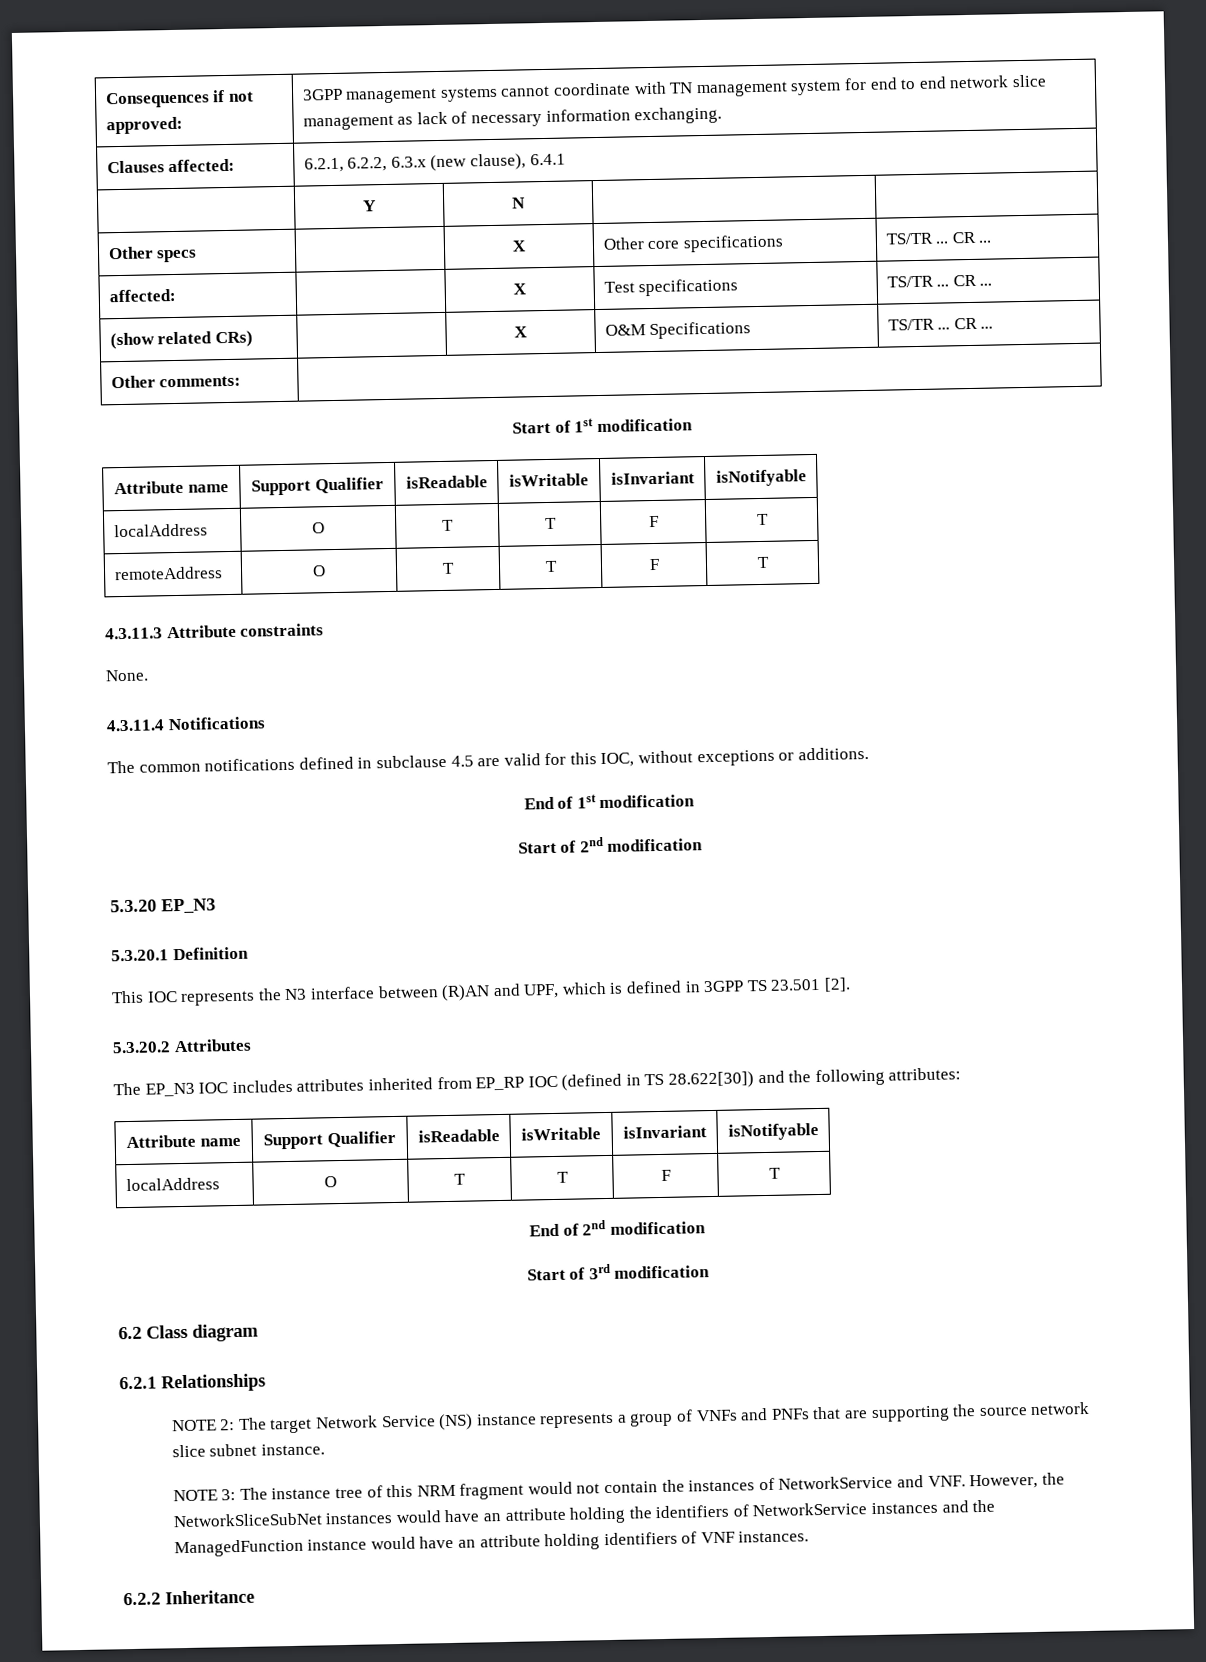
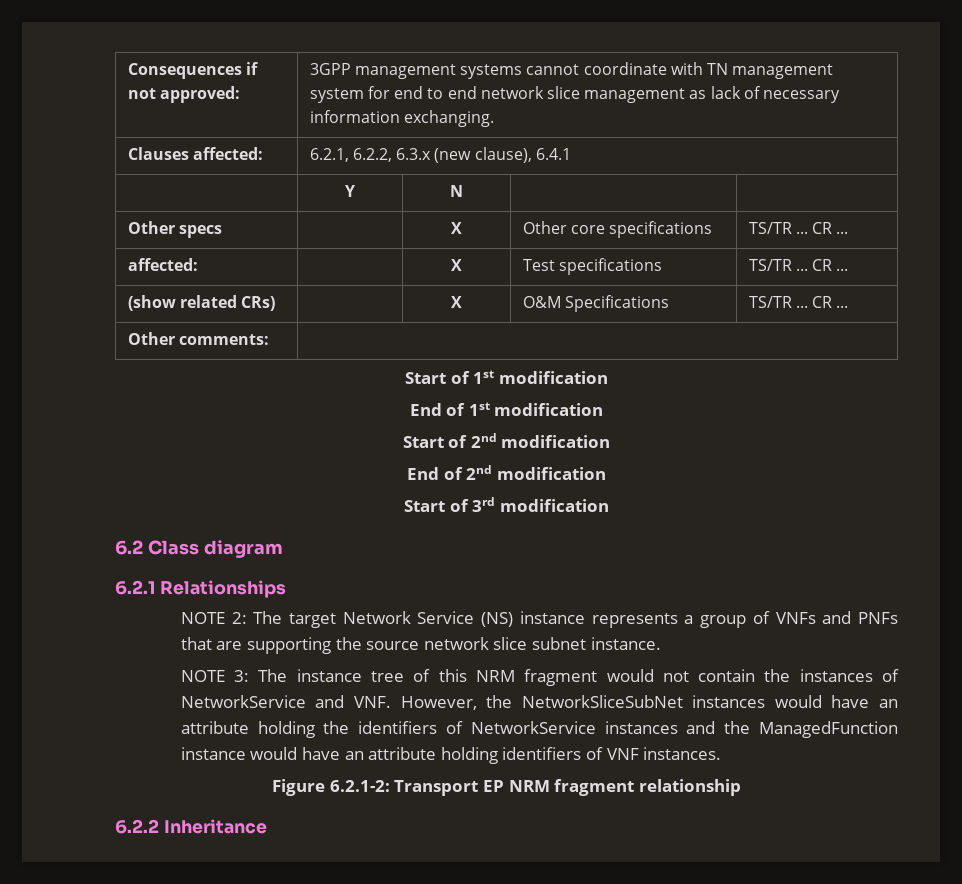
  Start of 1st modification
- Attribute name | Support Qualifier | isReadable | isWritable | isInvariant | isNotifyable
- localAddress | O | T | T | F | T
- remoteAddress | O | T | T | F | T
- 4.3.11.3 Attribute constraints
- None.
- 4.3.11.4 Notifications
- The common notifications defined in subclause 4.5 are valid for this IOC, without exceptions or additions.
- 5.3.20 EP_N3
- 5.3.20.1 Definition
- This IOC represents the N3 interface between (R)AN and UPF, which is defined in 3GPP TS 23.501 [2].
- 5.3.20.2 Attributes
- The EP_N3 IOC includes attributes inherited from EP_RP IOC (defined in TS 28.622[30]) and the following attributes:
- Attribute name | Support Qualifier | isReadable | isWritable | isInvariant | isNotifyable
- localAddress | O | T | T | F | T
+ Figure 6.2.1-2: Transport EP NRM fragment relationship

